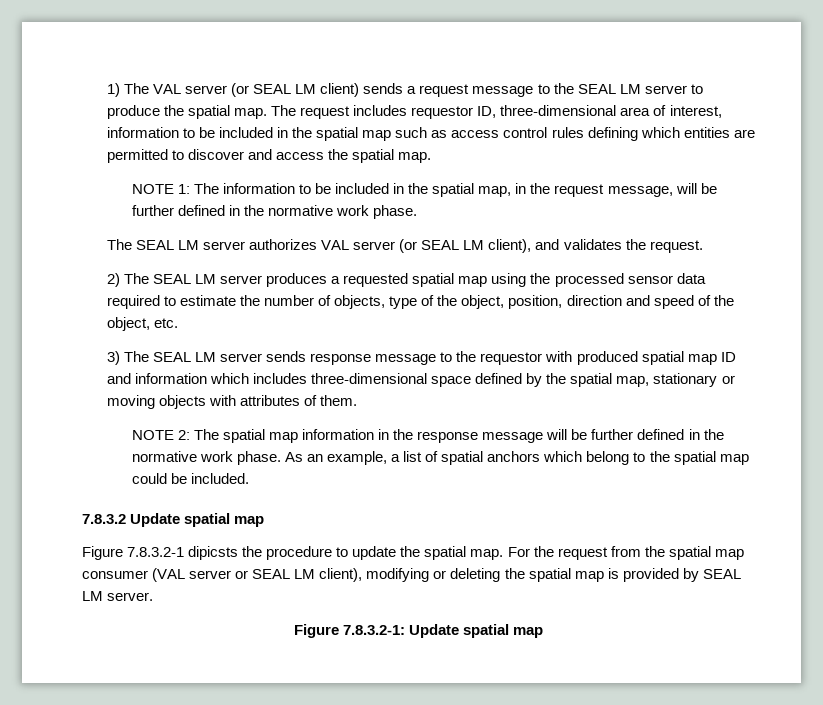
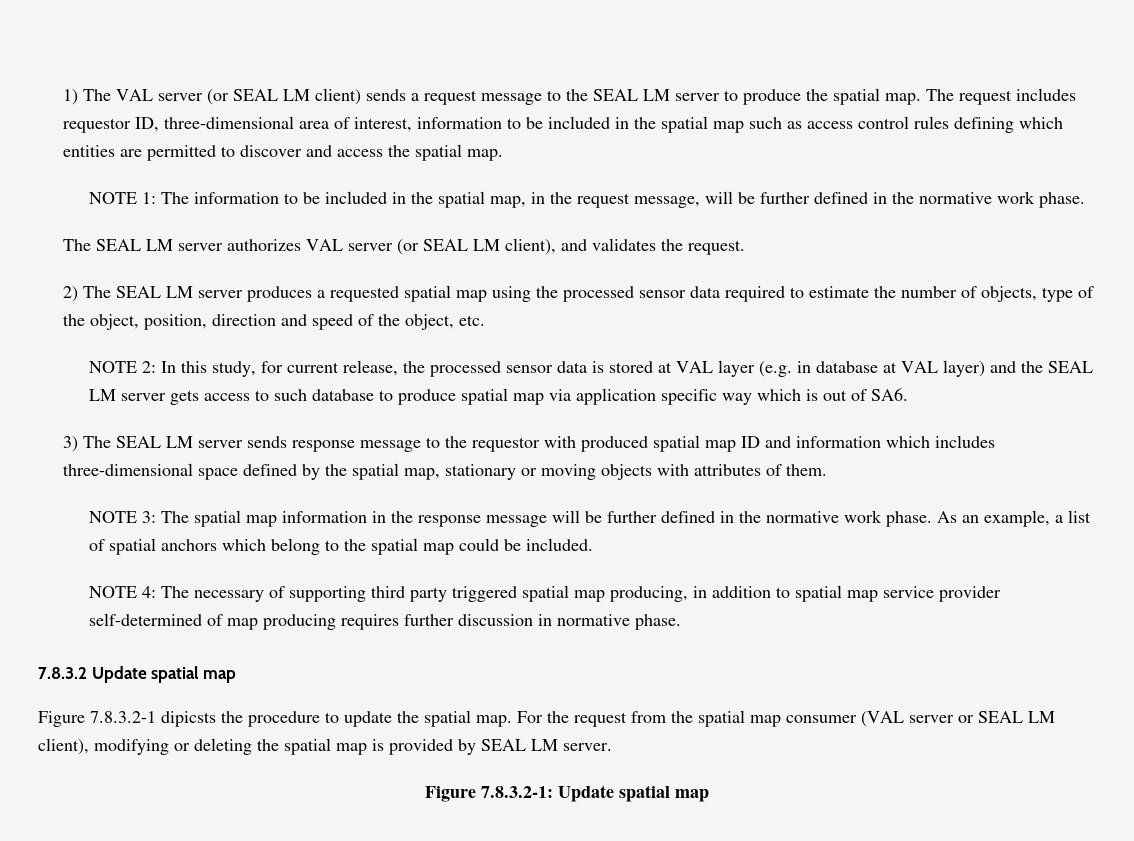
+ NOTE 2: In this study, for current release, the processed sensor data is stored at VAL layer (e.g. in database at VAL layer) and the SEAL LM server gets access to such database to produce spatial map via application specific way which is out of SA6.
- NOTE 2: The spatial map information in the response message will be further defined in the normative work phase.
+ NOTE 3: The spatial map information in the response message will be further defined in the normative work phase.
+ NOTE 4: The necessary of supporting third party triggered spatial map producing, in addition to spatial map service provider self-determined of map producing requires further discussion in normative phase.

